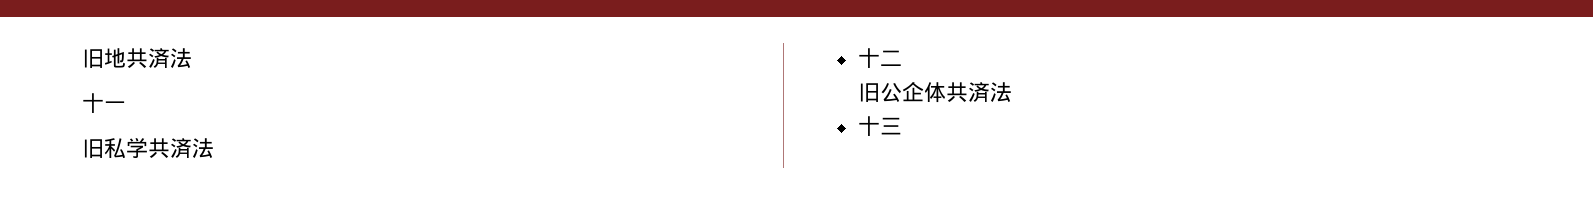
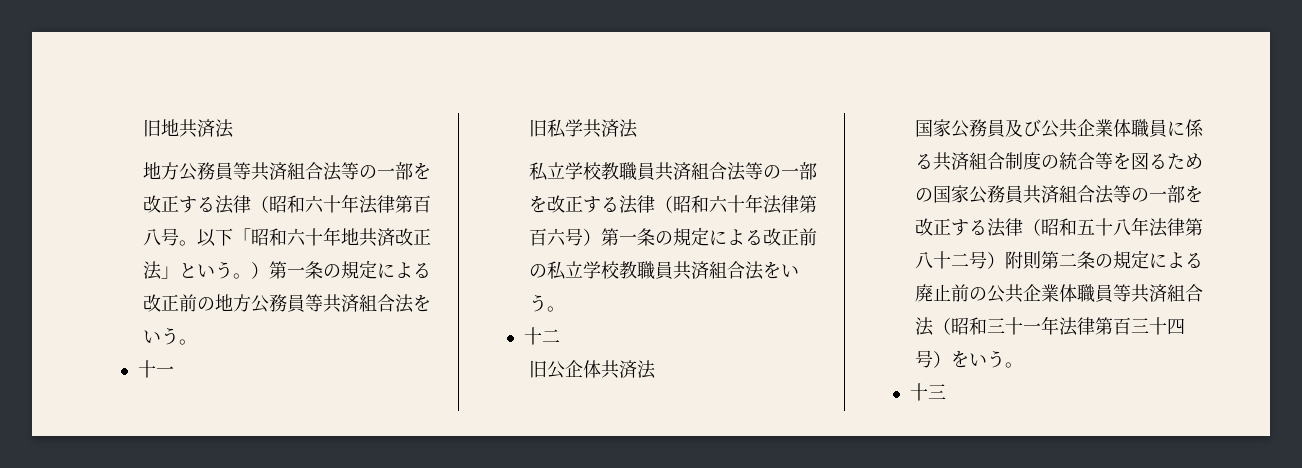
+ 地方公務員等共済組合法等の一部を改正する法律（昭和六十年法律第百八号。以下「昭和六十年地共済改正法」という。）第一条の規定による改正前の地方公務員等共済組合法をいう。
  十一
  旧私学共済法
+ 私立学校教職員共済組合法等の一部を改正する法律（昭和六十年法律第百六号）第一条の規定による改正前の私立学校教職員共済組合法をいう。
+ 国家公務員及び公共企業体職員に係る共済組合制度の統合等を図るための国家公務員共済組合法等の一部を改正する法律（昭和五十八年法律第八十二号）附則第二条の規定による廃止前の公共企業体職員等共済組合法（昭和三十一年法律第百三十四号）をいう。

